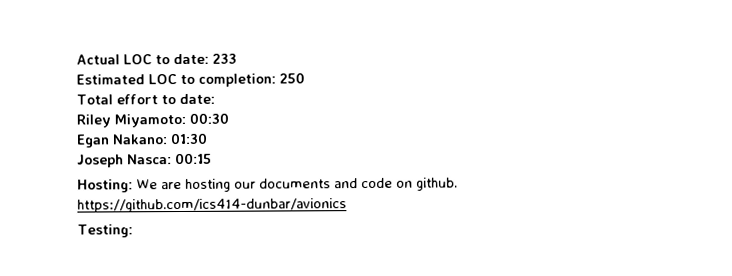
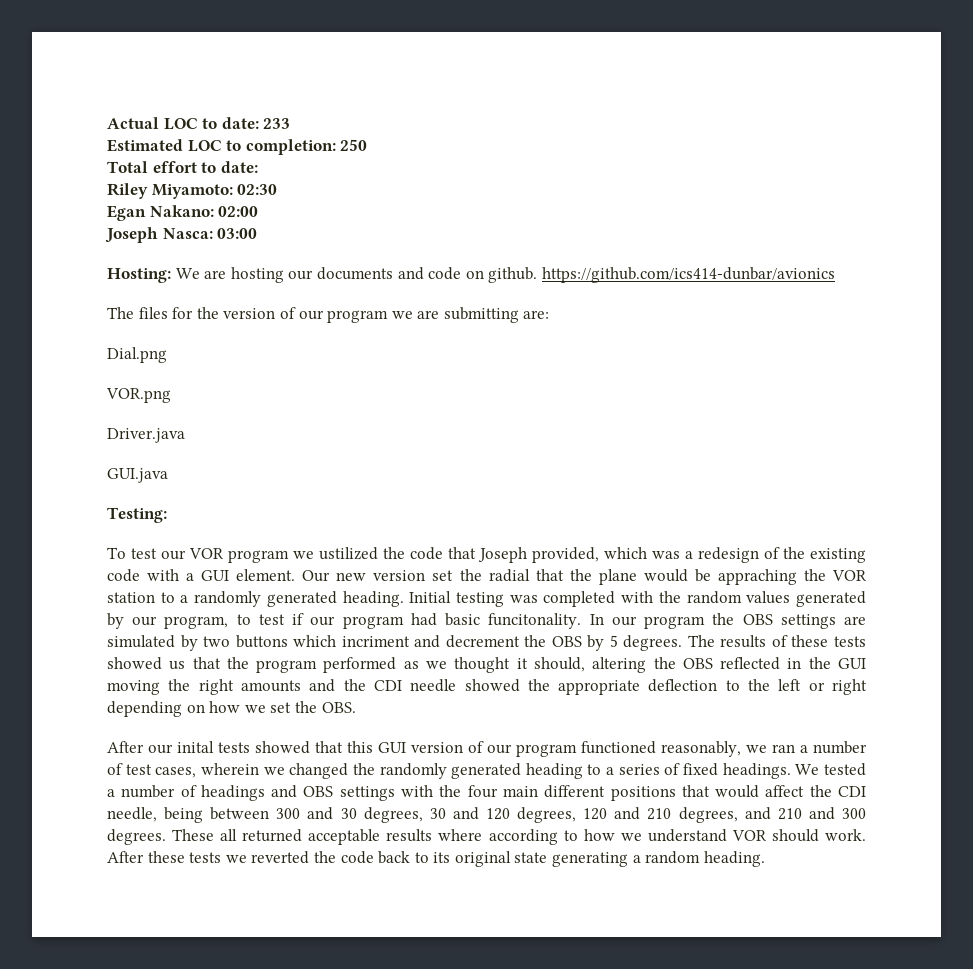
- Riley Miyamoto: 00:30
+ Riley Miyamoto: 02:30
- Egan Nakano: 01:30
+ Egan Nakano: 02:00
- Joseph Nasca: 00:15
+ Joseph Nasca: 03:00
+ The files for the version of our program we are submitting are:
+ Dial.png
+ VOR.png
+ Driver.java
+ GUI.java
  Testing:
+ To test our VOR program we ustilized the code that Joseph provided, which was a redesign of the existing code with a GUI element. Our new version set the radial that the plane would be appraching the VOR station to a randomly generated heading. Initial testing was completed with the random values generated by our program, to test if our program had basic funcitonality. In our program the OBS settings are simulated by two buttons which incriment and decrement the OBS by 5 degrees. The results of these tests showed us that the program performed as we thought it should, altering the OBS reflected in the GUI moving the right amounts and the CDI needle showed the appropriate deflection to the left or right depending on how we set the OBS.
+ After our inital tests showed that this GUI version of our program functioned reasonably, we ran a number of test cases, wherein we changed the randomly generated heading to a series of fixed headings. We tested a number of headings and OBS settings with the four main different positions that would affect the CDI needle, being between 300 and 30 degrees, 30 and 120 degrees, 120 and 210 degrees, and 210 and 300 degrees. These all returned acceptable results where according to how we understand VOR should work. After these tests we reverted the code back to its original state generating a random heading.

